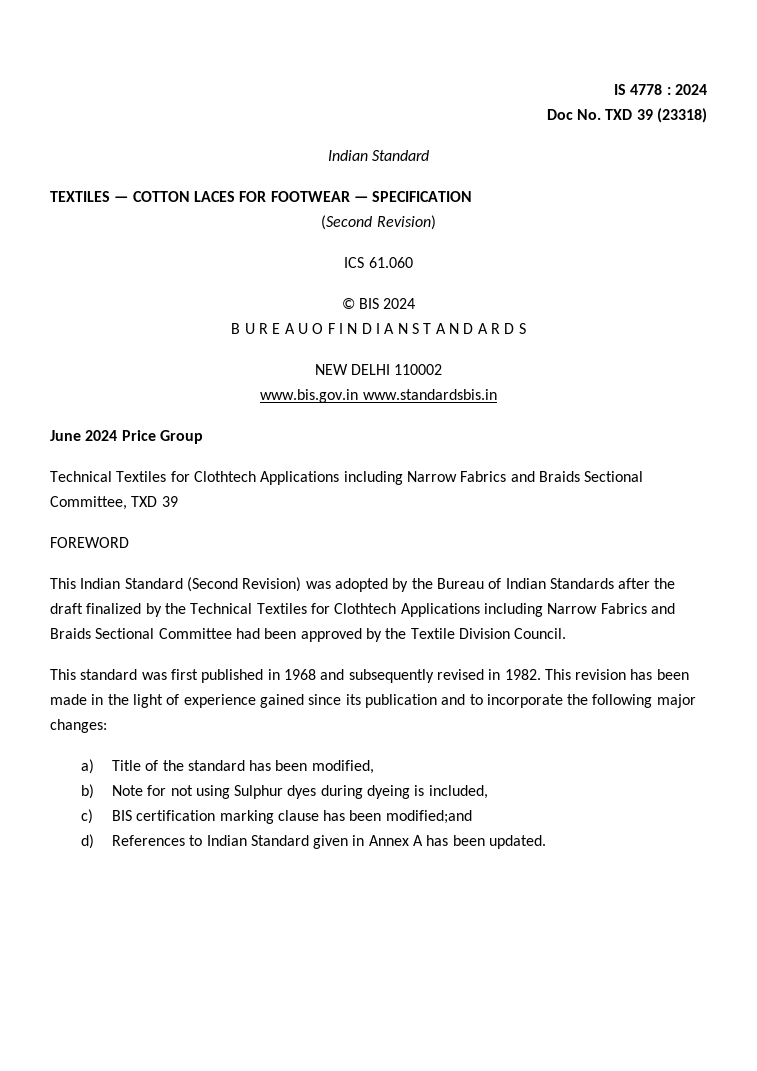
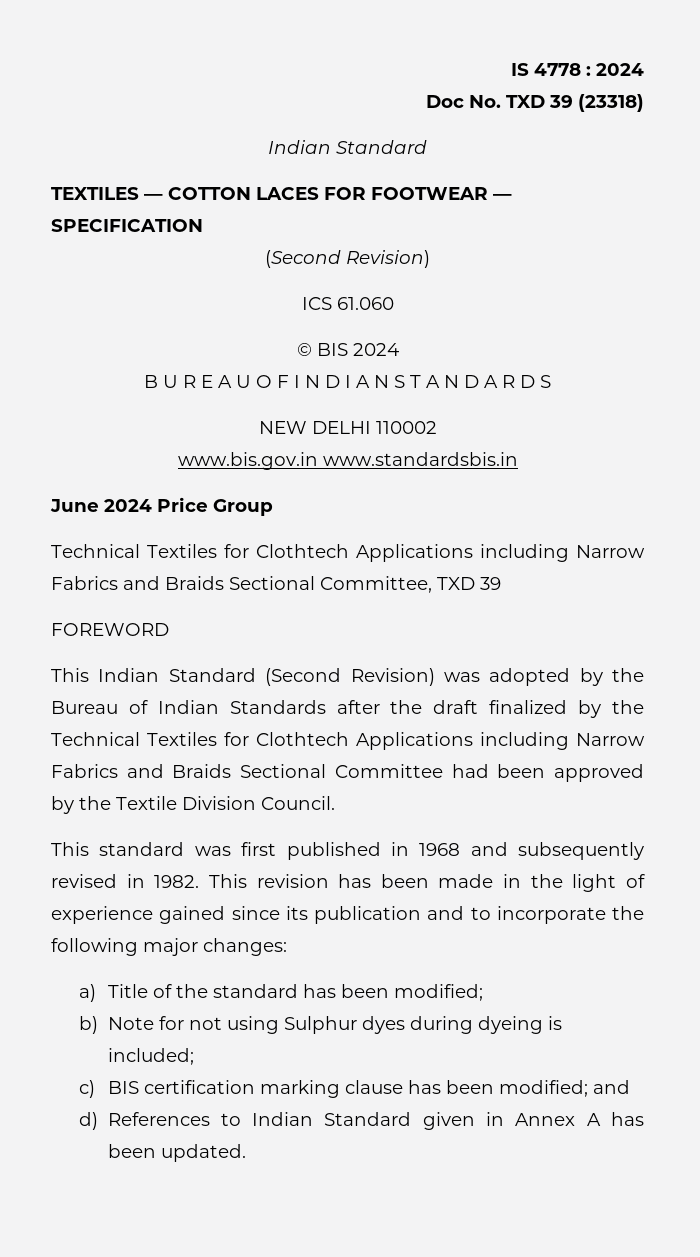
- a) Title of the standard has been modified,
+ a) Title of the standard has been modified;
- b) Note for not using Sulphur dyes during dyeing is included,
+ b) Note for not using Sulphur dyes during dyeing is included;
- c) BIS certification marking clause has been modified;and
+ c) BIS certification marking clause has been modified; and

